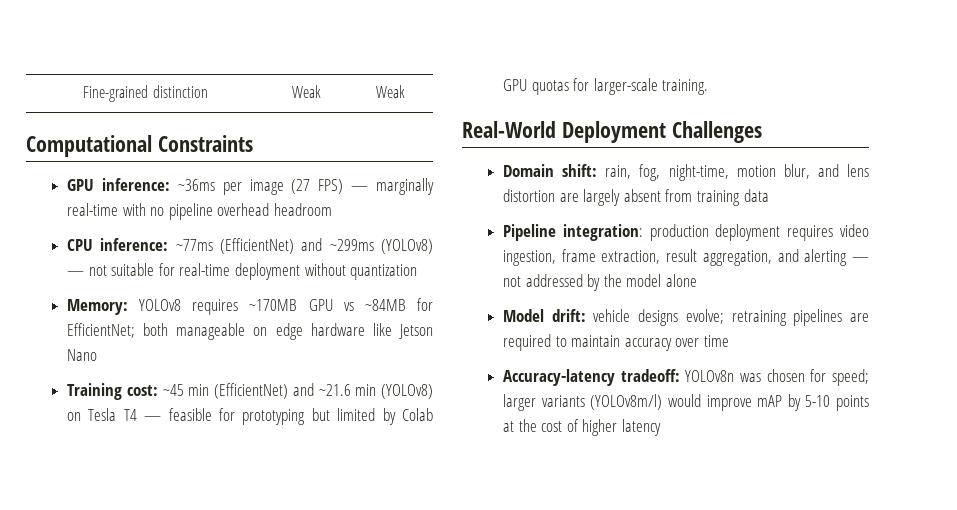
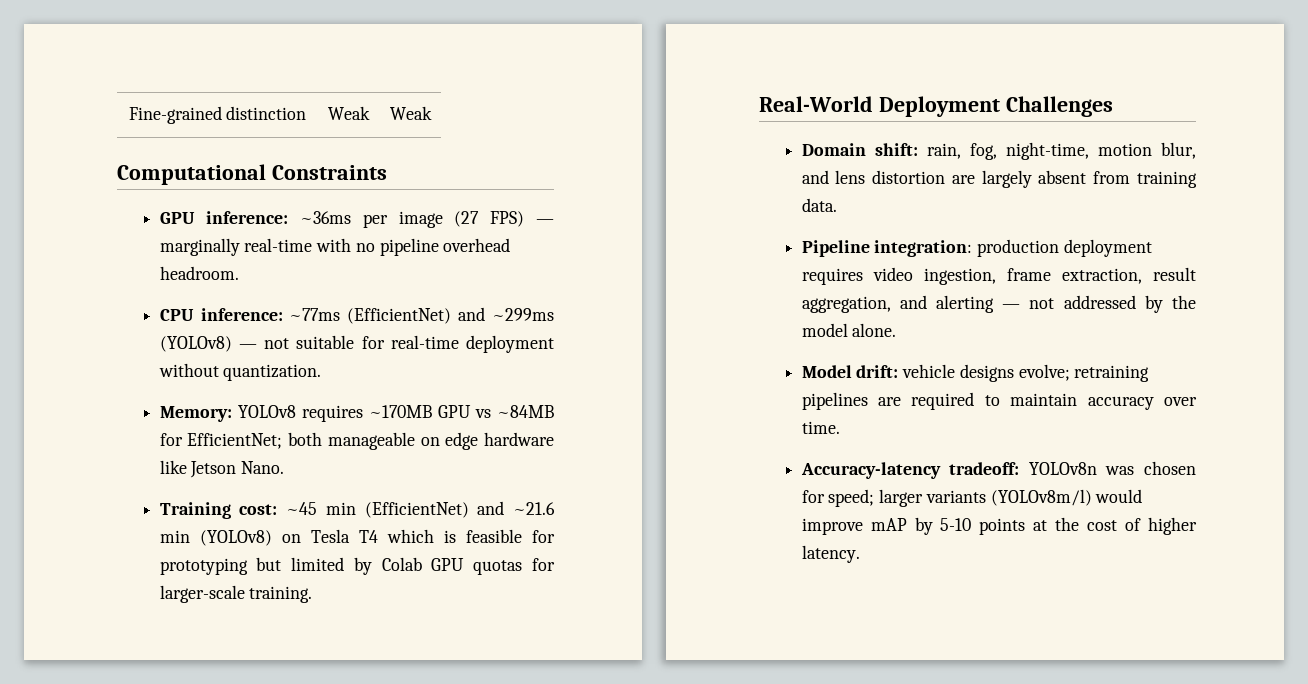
- GPU inference: ~36ms per image (27 FPS) — marginally real-time with no pipeline overhead headroom
+ GPU inference: ~36ms per image (27 FPS) — marginally real-time with no pipeline overhead headroom.
- CPU inference: ~77ms (EfficientNet) and ~299ms (YOLOv8) — not suitable for real-time deployment without quantization
+ CPU inference: ~77ms (EfficientNet) and ~299ms (YOLOv8) — not suitable for real-time deployment without quantization.
- Memory: YOLOv8 requires ~170MB GPU vs ~84MB for EfficientNet; both manageable on edge hardware like Jetson Nano
+ Memory: YOLOv8 requires ~170MB GPU vs ~84MB for EfficientNet; both manageable on edge hardware like Jetson Nano.
- Training cost: ~45 min (EfficientNet) and ~21.6 min (YOLOv8) on Tesla T4 — feasible for prototyping but limited by Colab GPU quotas for larger-scale training.
+ Training cost: ~45 min (EfficientNet) and ~21.6 min (YOLOv8) on Tesla T4 which is feasible for prototyping but limited by Colab GPU quotas for larger-scale training.
- Domain shift: rain, fog, night-time, motion blur, and lens distortion are largely absent from training data
+ Domain shift: rain, fog, night-time, motion blur, and lens distortion are largely absent from training data.
- Pipeline integration: production deployment requires video ingestion, frame extraction, result aggregation, and alerting — not addressed by the model alone
+ Pipeline integration: production deployment requires video ingestion, frame extraction, result aggregation, and alerting — not addressed by the model alone.
- Model drift: vehicle designs evolve; retraining pipelines are required to maintain accuracy over time
+ Model drift: vehicle designs evolve; retraining pipelines are required to maintain accuracy over time.
- Accuracy-latency tradeoff: YOLOv8n was chosen for speed; larger variants (YOLOv8m/l) would improve mAP by 5-10 points at the cost of higher latency
+ Accuracy-latency tradeoff: YOLOv8n was chosen for speed; larger variants (YOLOv8m/l) would improve mAP by 5-10 points at the cost of higher latency.

